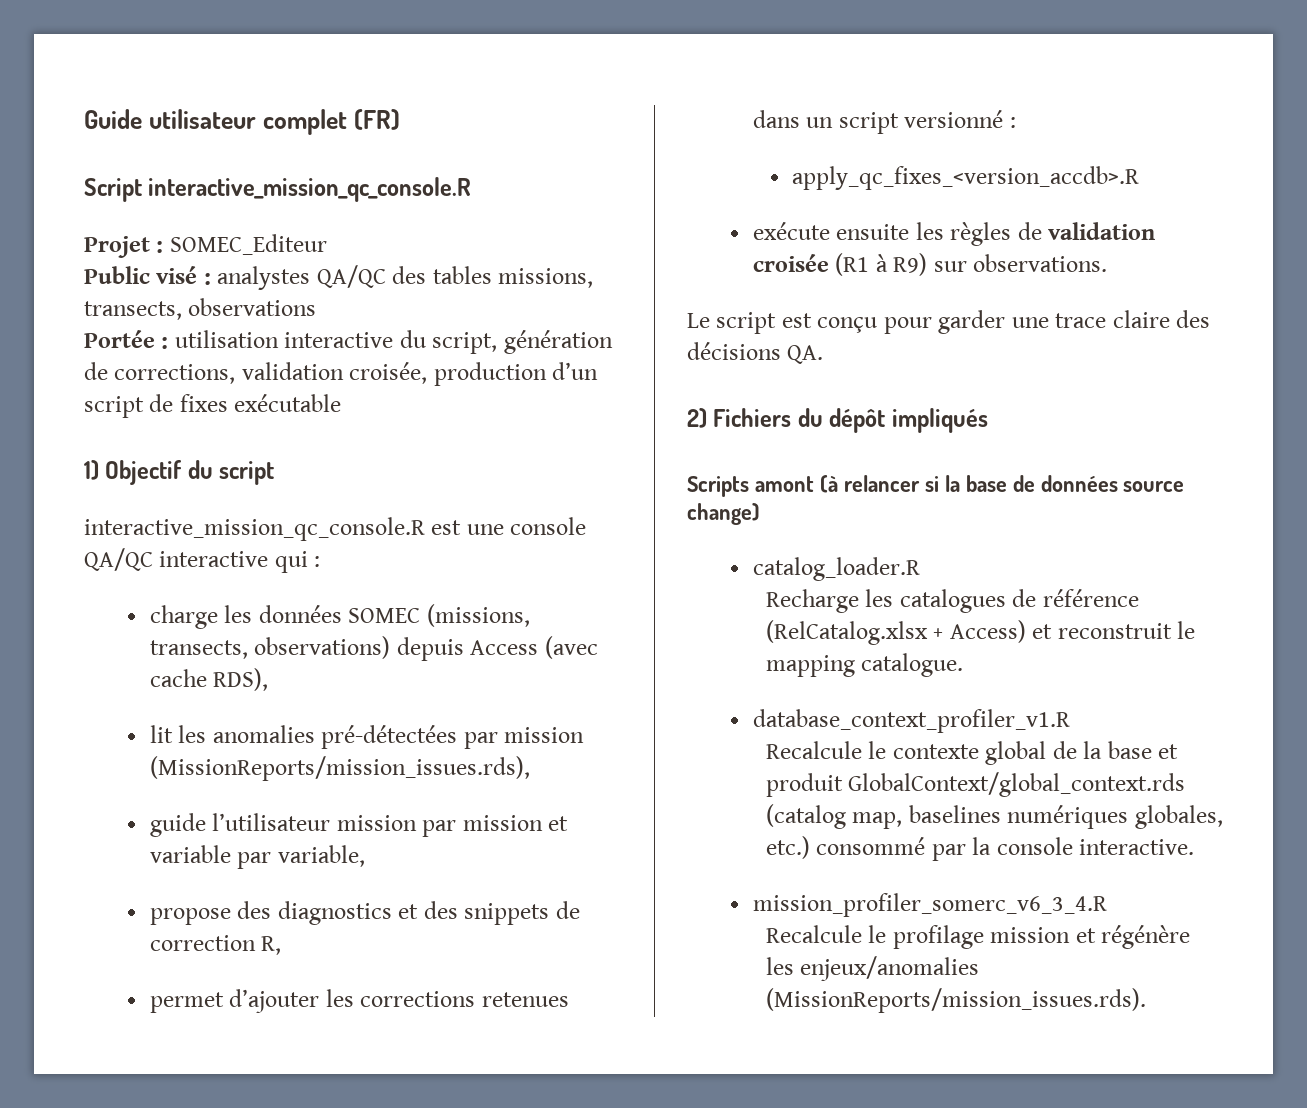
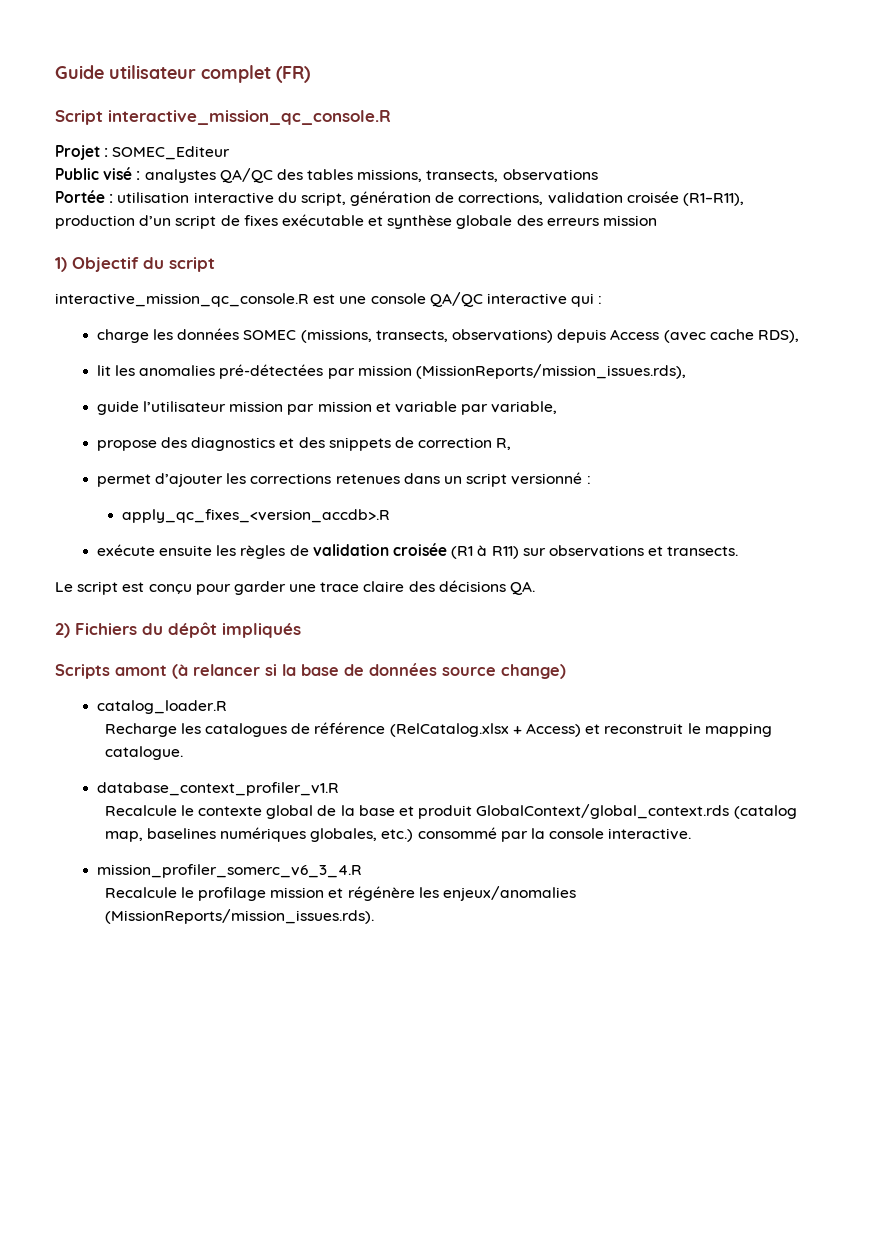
- Portée : utilisation interactive du script, génération de corrections, validation croisée, production d’un script de fixes exécutable
+ Portée : utilisation interactive du script, génération de corrections, validation croisée (R1–R11), production d’un script de fixes exécutable et synthèse globale des erreurs mission
- exécute ensuite les règles de validation croisée (R1 à R9) sur observations.
+ exécute ensuite les règles de validation croisée (R1 à R11) sur observations et transects.

